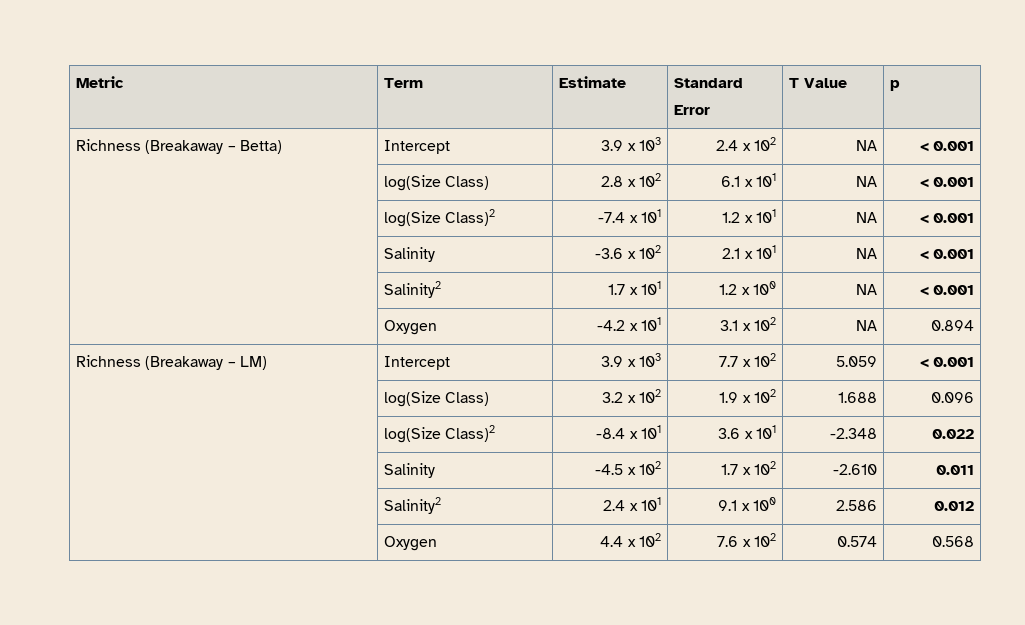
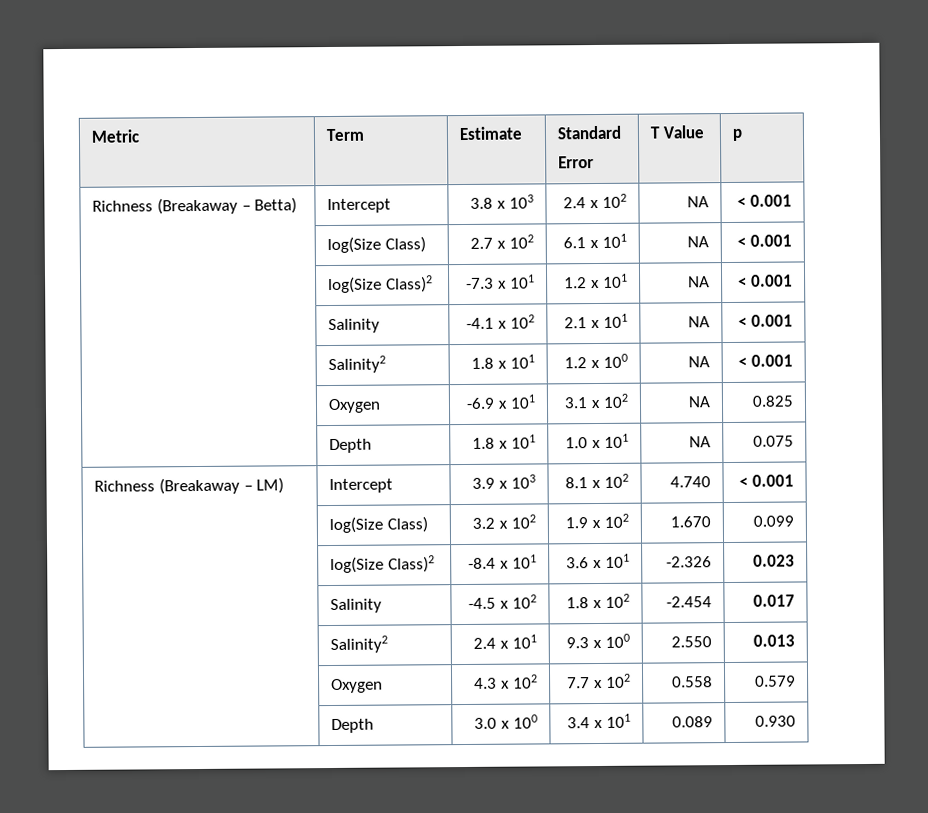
- Richness (Breakaway – Betta) | Intercept | 3.9 x 103 | 2.4 x 102 | NA | < 0.001
+ Richness (Breakaway – Betta) | Intercept | 3.8 x 103 | 2.4 x 102 | NA | < 0.001
- | log(Size Class) | 2.8 x 102 | 6.1 x 101 | NA | < 0.001
+ | log(Size Class) | 2.7 x 102 | 6.1 x 101 | NA | < 0.001
- | log(Size Class)2 | -7.4 x 101 | 1.2 x 101 | NA | < 0.001
+ | log(Size Class)2 | -7.3 x 101 | 1.2 x 101 | NA | < 0.001
- | Salinity | -3.6 x 102 | 2.1 x 101 | NA | < 0.001
+ | Salinity | -4.1 x 102 | 2.1 x 101 | NA | < 0.001
- | Salinity2 | 1.7 x 101 | 1.2 x 100 | NA | < 0.001
+ | Salinity2 | 1.8 x 101 | 1.2 x 100 | NA | < 0.001
- | Oxygen | -4.2 x 101 | 3.1 x 102 | NA | 0.894
+ | Oxygen | -6.9 x 101 | 3.1 x 102 | NA | 0.825
+ | Depth | 1.8 x 101 | 1.0 x 101 | NA | 0.075
- Richness (Breakaway – LM) | Intercept | 3.9 x 103 | 7.7 x 102 | 5.059 | < 0.001
+ Richness (Breakaway – LM) | Intercept | 3.9 x 103 | 8.1 x 102 | 4.740 | < 0.001
- | log(Size Class) | 3.2 x 102 | 1.9 x 102 | 1.688 | 0.096
+ | log(Size Class) | 3.2 x 102 | 1.9 x 102 | 1.670 | 0.099
- | log(Size Class)2 | -8.4 x 101 | 3.6 x 101 | -2.348 | 0.022
+ | log(Size Class)2 | -8.4 x 101 | 3.6 x 101 | -2.326 | 0.023
- | Salinity | -4.5 x 102 | 1.7 x 102 | -2.610 | 0.011
+ | Salinity | -4.5 x 102 | 1.8 x 102 | -2.454 | 0.017
- | Salinity2 | 2.4 x 101 | 9.1 x 100 | 2.586 | 0.012
- | Oxygen | 4.4 x 102 | 7.6 x 102 | 0.574 | 0.568
+ | Salinity2 | 2.4 x 101 | 9.3 x 100 | 2.550 | 0.013
+ | Oxygen | 4.3 x 102 | 7.7 x 102 | 0.558 | 0.579
+ | Depth | 3.0 x 100 | 3.4 x 101 | 0.089 | 0.930

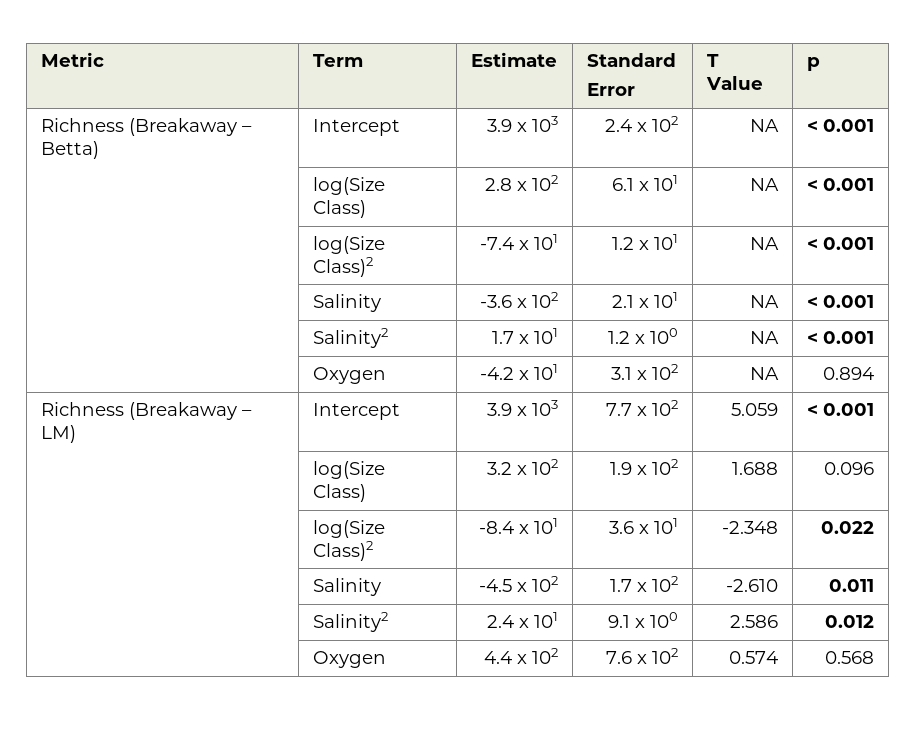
- Richness (Breakaway – Betta) | Intercept | 3.8 x 103 | 2.4 x 102 | NA | < 0.001
+ Richness (Breakaway – Betta) | Intercept | 3.9 x 103 | 2.4 x 102 | NA | < 0.001
- | log(Size Class) | 2.7 x 102 | 6.1 x 101 | NA | < 0.001
+ | log(Size Class) | 2.8 x 102 | 6.1 x 101 | NA | < 0.001
- | log(Size Class)2 | -7.3 x 101 | 1.2 x 101 | NA | < 0.001
+ | log(Size Class)2 | -7.4 x 101 | 1.2 x 101 | NA | < 0.001
- | Salinity | -4.1 x 102 | 2.1 x 101 | NA | < 0.001
+ | Salinity | -3.6 x 102 | 2.1 x 101 | NA | < 0.001
- | Salinity2 | 1.8 x 101 | 1.2 x 100 | NA | < 0.001
+ | Salinity2 | 1.7 x 101 | 1.2 x 100 | NA | < 0.001
- | Oxygen | -6.9 x 101 | 3.1 x 102 | NA | 0.825
- | Depth | 1.8 x 101 | 1.0 x 101 | NA | 0.075
+ | Oxygen | -4.2 x 101 | 3.1 x 102 | NA | 0.894
- Richness (Breakaway – LM) | Intercept | 3.9 x 103 | 8.1 x 102 | 4.740 | < 0.001
+ Richness (Breakaway – LM) | Intercept | 3.9 x 103 | 7.7 x 102 | 5.059 | < 0.001
- | log(Size Class) | 3.2 x 102 | 1.9 x 102 | 1.670 | 0.099
+ | log(Size Class) | 3.2 x 102 | 1.9 x 102 | 1.688 | 0.096
- | log(Size Class)2 | -8.4 x 101 | 3.6 x 101 | -2.326 | 0.023
+ | log(Size Class)2 | -8.4 x 101 | 3.6 x 101 | -2.348 | 0.022
- | Salinity | -4.5 x 102 | 1.8 x 102 | -2.454 | 0.017
+ | Salinity | -4.5 x 102 | 1.7 x 102 | -2.610 | 0.011
- | Salinity2 | 2.4 x 101 | 9.3 x 100 | 2.550 | 0.013
- | Oxygen | 4.3 x 102 | 7.7 x 102 | 0.558 | 0.579
- | Depth | 3.0 x 100 | 3.4 x 101 | 0.089 | 0.930
+ | Salinity2 | 2.4 x 101 | 9.1 x 100 | 2.586 | 0.012
+ | Oxygen | 4.4 x 102 | 7.6 x 102 | 0.574 | 0.568

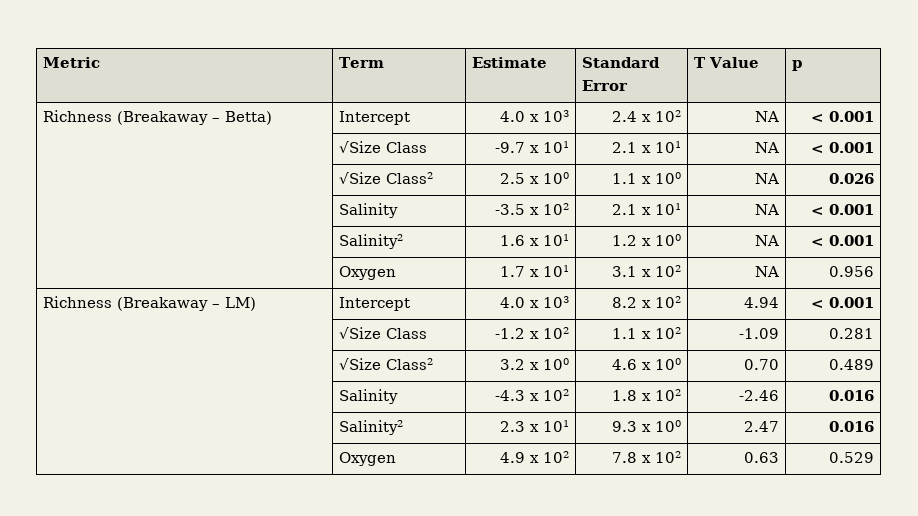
- Richness (Breakaway – Betta) | Intercept | 3.9 x 103 | 2.4 x 102 | NA | < 0.001
+ Richness (Breakaway – Betta) | Intercept | 4.0 x 103 | 2.4 x 102 | NA | < 0.001
- | log(Size Class) | 2.8 x 102 | 6.1 x 101 | NA | < 0.001
- | log(Size Class)2 | -7.4 x 101 | 1.2 x 101 | NA | < 0.001
- | Salinity | -3.6 x 102 | 2.1 x 101 | NA | < 0.001
+ | √Size Class | -9.7 x 101 | 2.1 x 101 | NA | < 0.001
+ | √Size Class2 | 2.5 x 100 | 1.1 x 100 | NA | 0.026
+ | Salinity | -3.5 x 102 | 2.1 x 101 | NA | < 0.001
- | Salinity2 | 1.7 x 101 | 1.2 x 100 | NA | < 0.001
+ | Salinity2 | 1.6 x 101 | 1.2 x 100 | NA | < 0.001
- | Oxygen | -4.2 x 101 | 3.1 x 102 | NA | 0.894
+ | Oxygen | 1.7 x 101 | 3.1 x 102 | NA | 0.956
- Richness (Breakaway – LM) | Intercept | 3.9 x 103 | 7.7 x 102 | 5.059 | < 0.001
- | log(Size Class) | 3.2 x 102 | 1.9 x 102 | 1.688 | 0.096
- | log(Size Class)2 | -8.4 x 101 | 3.6 x 101 | -2.348 | 0.022
- | Salinity | -4.5 x 102 | 1.7 x 102 | -2.610 | 0.011
- | Salinity2 | 2.4 x 101 | 9.1 x 100 | 2.586 | 0.012
- | Oxygen | 4.4 x 102 | 7.6 x 102 | 0.574 | 0.568
+ Richness (Breakaway – LM) | Intercept | 4.0 x 103 | 8.2 x 102 | 4.94 | < 0.001
+ | √Size Class | -1.2 x 102 | 1.1 x 102 | -1.09 | 0.281
+ | √Size Class2 | 3.2 x 100 | 4.6 x 100 | 0.70 | 0.489
+ | Salinity | -4.3 x 102 | 1.8 x 102 | -2.46 | 0.016
+ | Salinity2 | 2.3 x 101 | 9.3 x 100 | 2.47 | 0.016
+ | Oxygen | 4.9 x 102 | 7.8 x 102 | 0.63 | 0.529

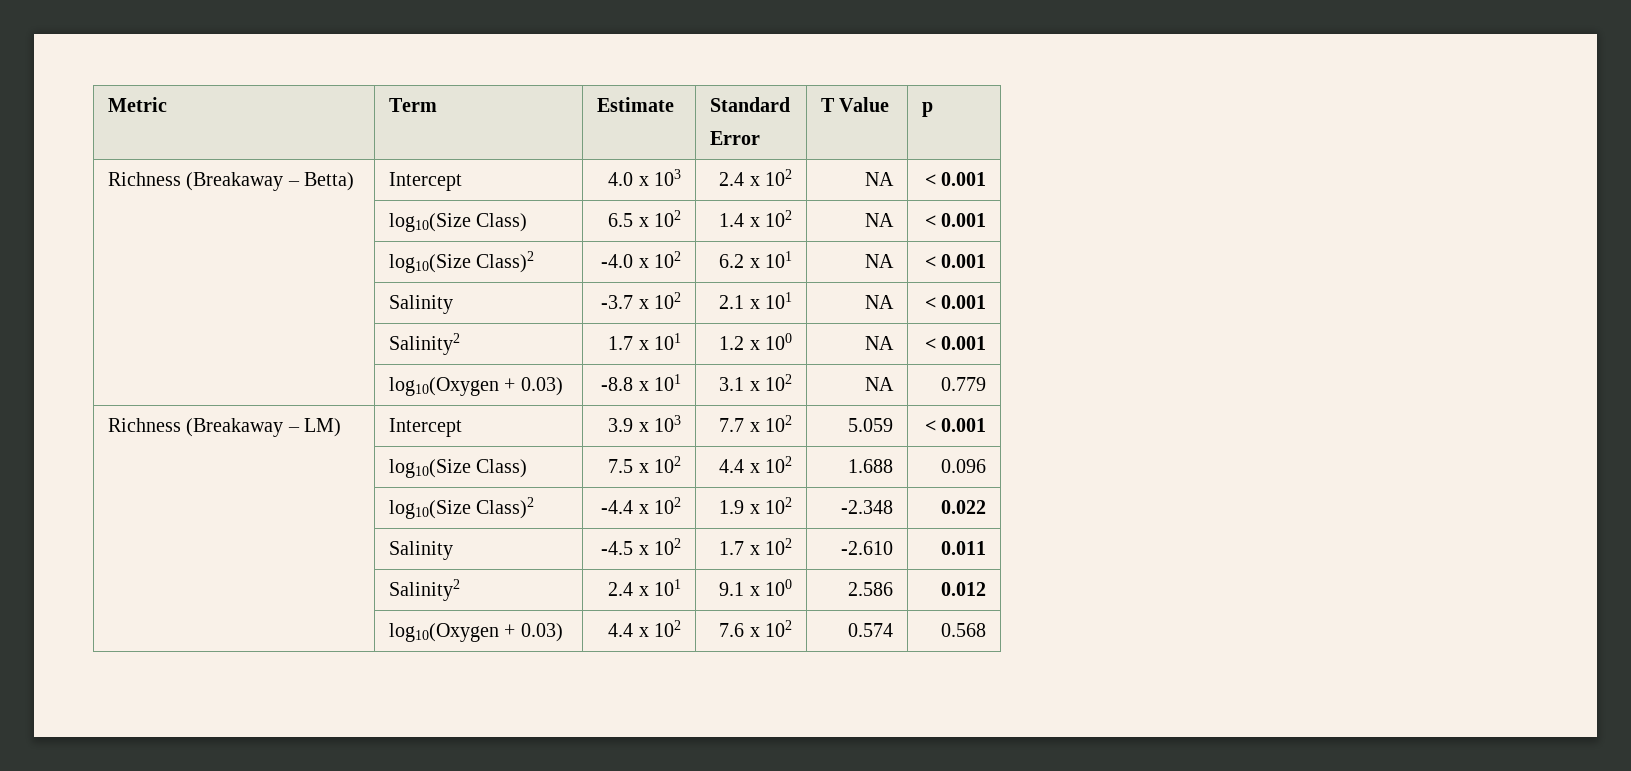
- | √Size Class | -9.7 x 101 | 2.1 x 101 | NA | < 0.001
- | √Size Class2 | 2.5 x 100 | 1.1 x 100 | NA | 0.026
- | Salinity | -3.5 x 102 | 2.1 x 101 | NA | < 0.001
+ | log10(Size Class) | 6.5 x 102 | 1.4 x 102 | NA | < 0.001
+ | log10(Size Class)2 | -4.0 x 102 | 6.2 x 101 | NA | < 0.001
+ | Salinity | -3.7 x 102 | 2.1 x 101 | NA | < 0.001
- | Salinity2 | 1.6 x 101 | 1.2 x 100 | NA | < 0.001
+ | Salinity2 | 1.7 x 101 | 1.2 x 100 | NA | < 0.001
- | Oxygen | 1.7 x 101 | 3.1 x 102 | NA | 0.956
+ | log10(Oxygen + 0.03) | -8.8 x 101 | 3.1 x 102 | NA | 0.779
- Richness (Breakaway – LM) | Intercept | 4.0 x 103 | 8.2 x 102 | 4.94 | < 0.001
- | √Size Class | -1.2 x 102 | 1.1 x 102 | -1.09 | 0.281
- | √Size Class2 | 3.2 x 100 | 4.6 x 100 | 0.70 | 0.489
- | Salinity | -4.3 x 102 | 1.8 x 102 | -2.46 | 0.016
- | Salinity2 | 2.3 x 101 | 9.3 x 100 | 2.47 | 0.016
- | Oxygen | 4.9 x 102 | 7.8 x 102 | 0.63 | 0.529
+ Richness (Breakaway – LM) | Intercept | 3.9 x 103 | 7.7 x 102 | 5.059 | < 0.001
+ | log10(Size Class) | 7.5 x 102 | 4.4 x 102 | 1.688 | 0.096
+ | log10(Size Class)2 | -4.4 x 102 | 1.9 x 102 | -2.348 | 0.022
+ | Salinity | -4.5 x 102 | 1.7 x 102 | -2.610 | 0.011
+ | Salinity2 | 2.4 x 101 | 9.1 x 100 | 2.586 | 0.012
+ | log10(Oxygen + 0.03) | 4.4 x 102 | 7.6 x 102 | 0.574 | 0.568

